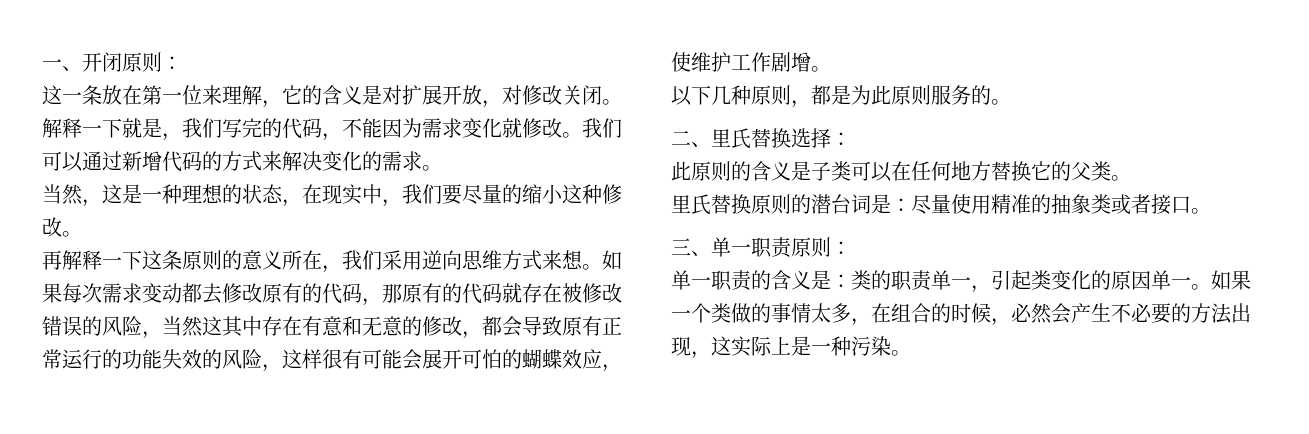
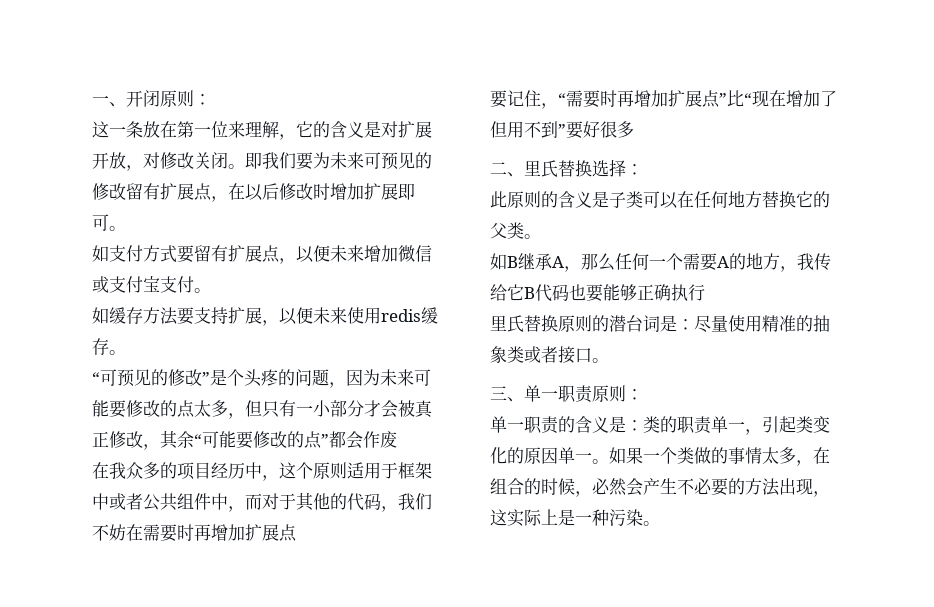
- 解释一下就是，我们写完的代码，不能因为需求变化就修改。我们可以通过新增代码的方式来解决变化的需求。
- 当然，这是一种理想的状态，在现实中，我们要尽量的缩小这种修改。
- 再解释一下这条原则的意义所在，我们采用逆向思维方式来想。如果每次需求变动都去修改原有的代码，那原有的代码就存在被修改错误的风险，当然这其中存在有意和无意的修改，都会导致原有正常运行的功能失效的风险，这样很有可能会展开可怕的蝴蝶效应，使维护工作剧增。
- 以下几种原则，都是为此原则服务的。
+ 即我们要为未来可预见的修改留有扩展点，在以后修改时增加扩展即可。
+ 如支付方式要留有扩展点，以便未来增加微信或支付宝支付。
+ 如缓存方法要支持扩展，以便未来使用redis缓存。
+ “可预见的修改”是个头疼的问题，因为未来可能要修改的点太多，但只有一小部分才会被真正修改，其余“可能要修改的点”都会作废
+ 在我众多的项目经历中，这个原则适用于框架中或者公共组件中，而对于其他的代码，我们不妨在需要时再增加扩展点
+ 要记住，“需要时再增加扩展点”比“现在增加了但用不到”要好很多
+ 如B继承A，那么任何一个需要A的地方，我传给它B代码也要能够正确执行

